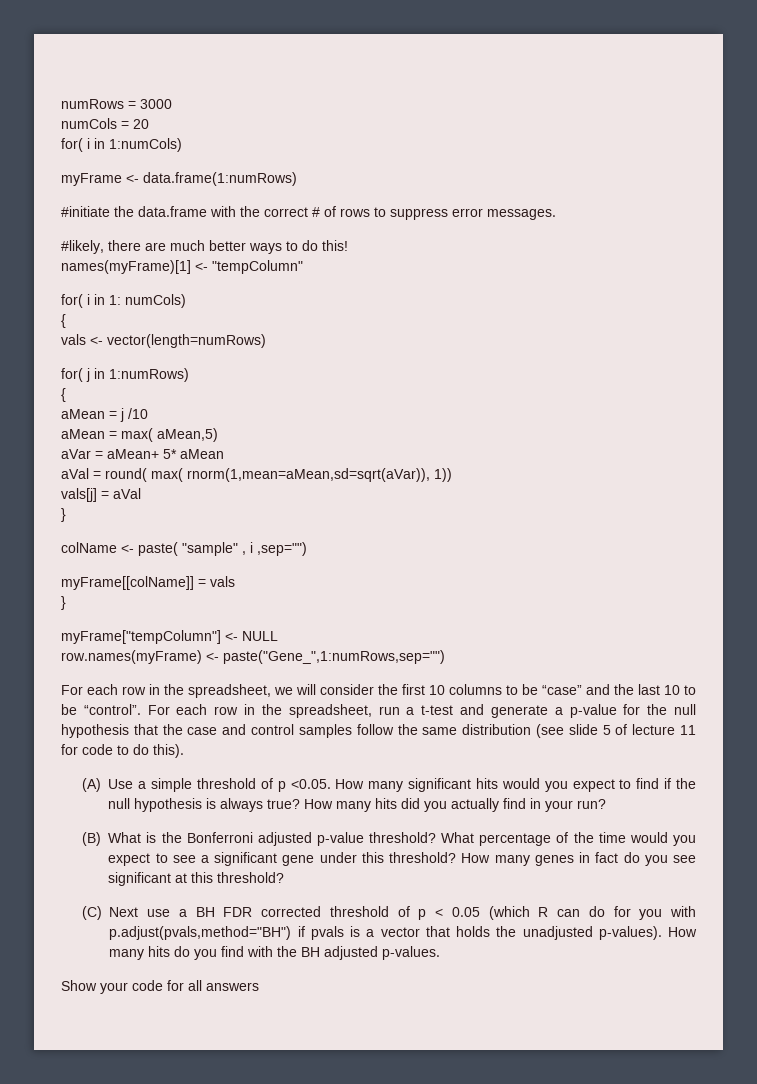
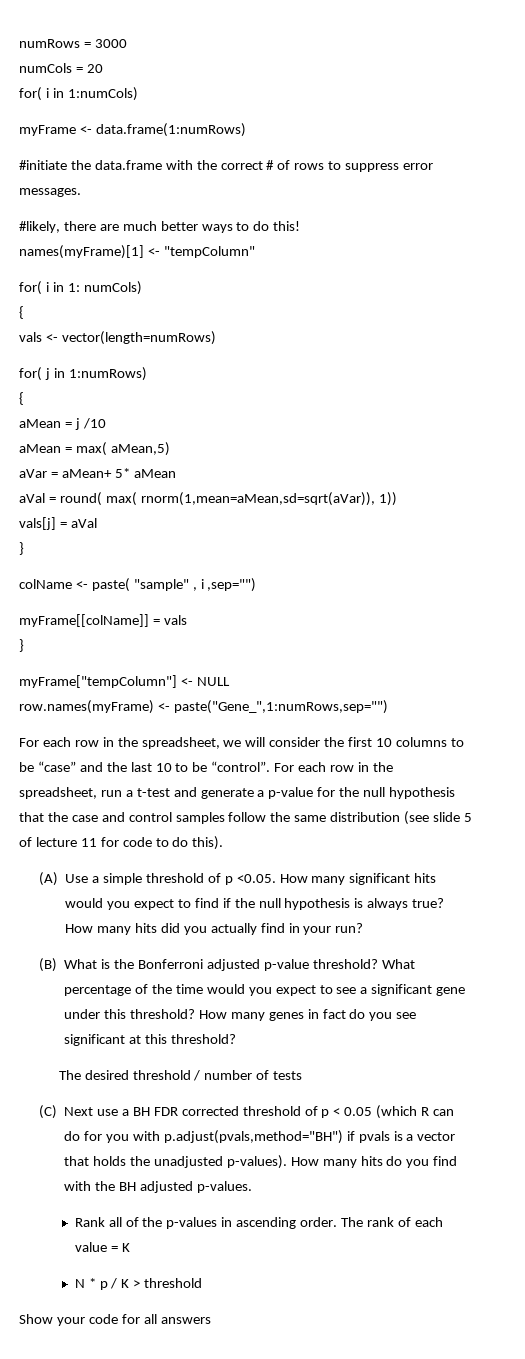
+ The desired threshold / number of tests
+ Rank all of the p-values in ascending order. The rank of each value = K
+ N * p / K > threshold

